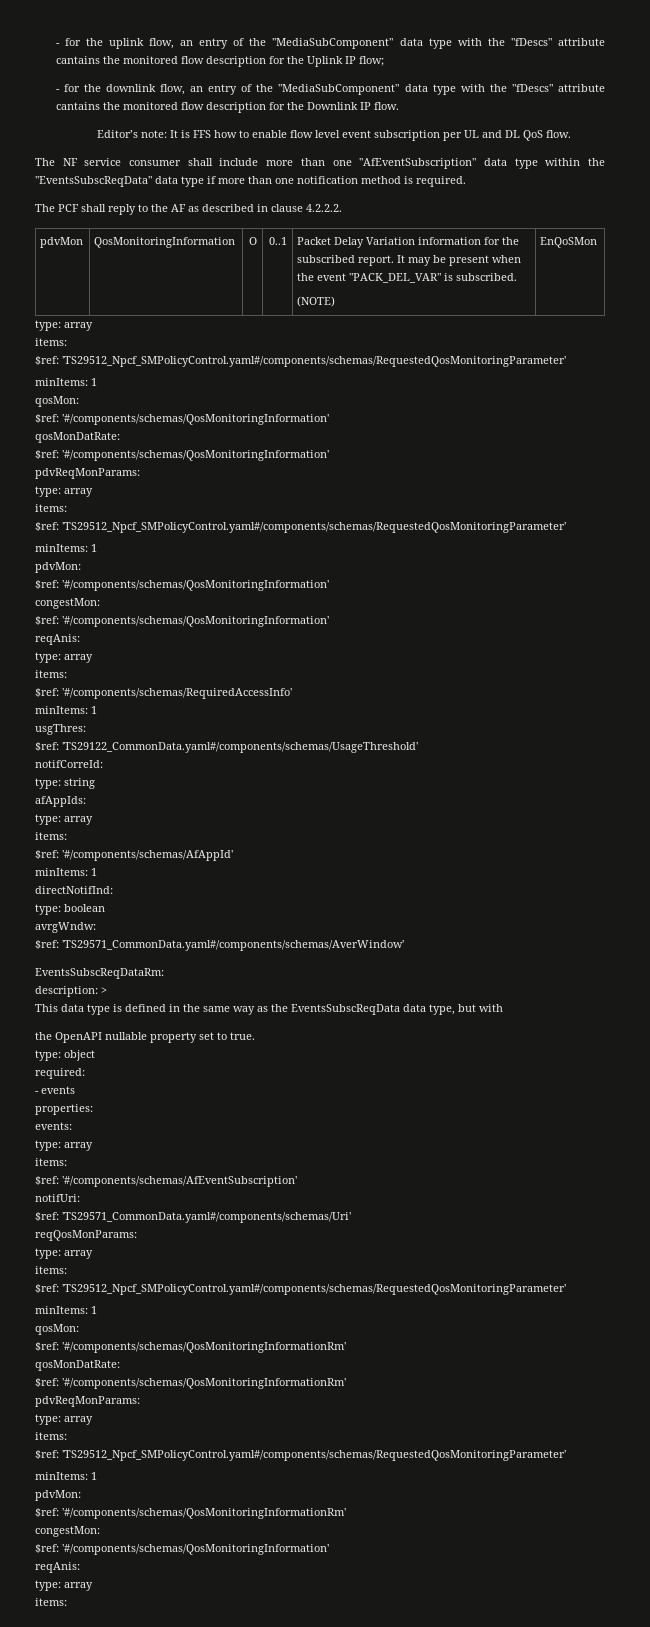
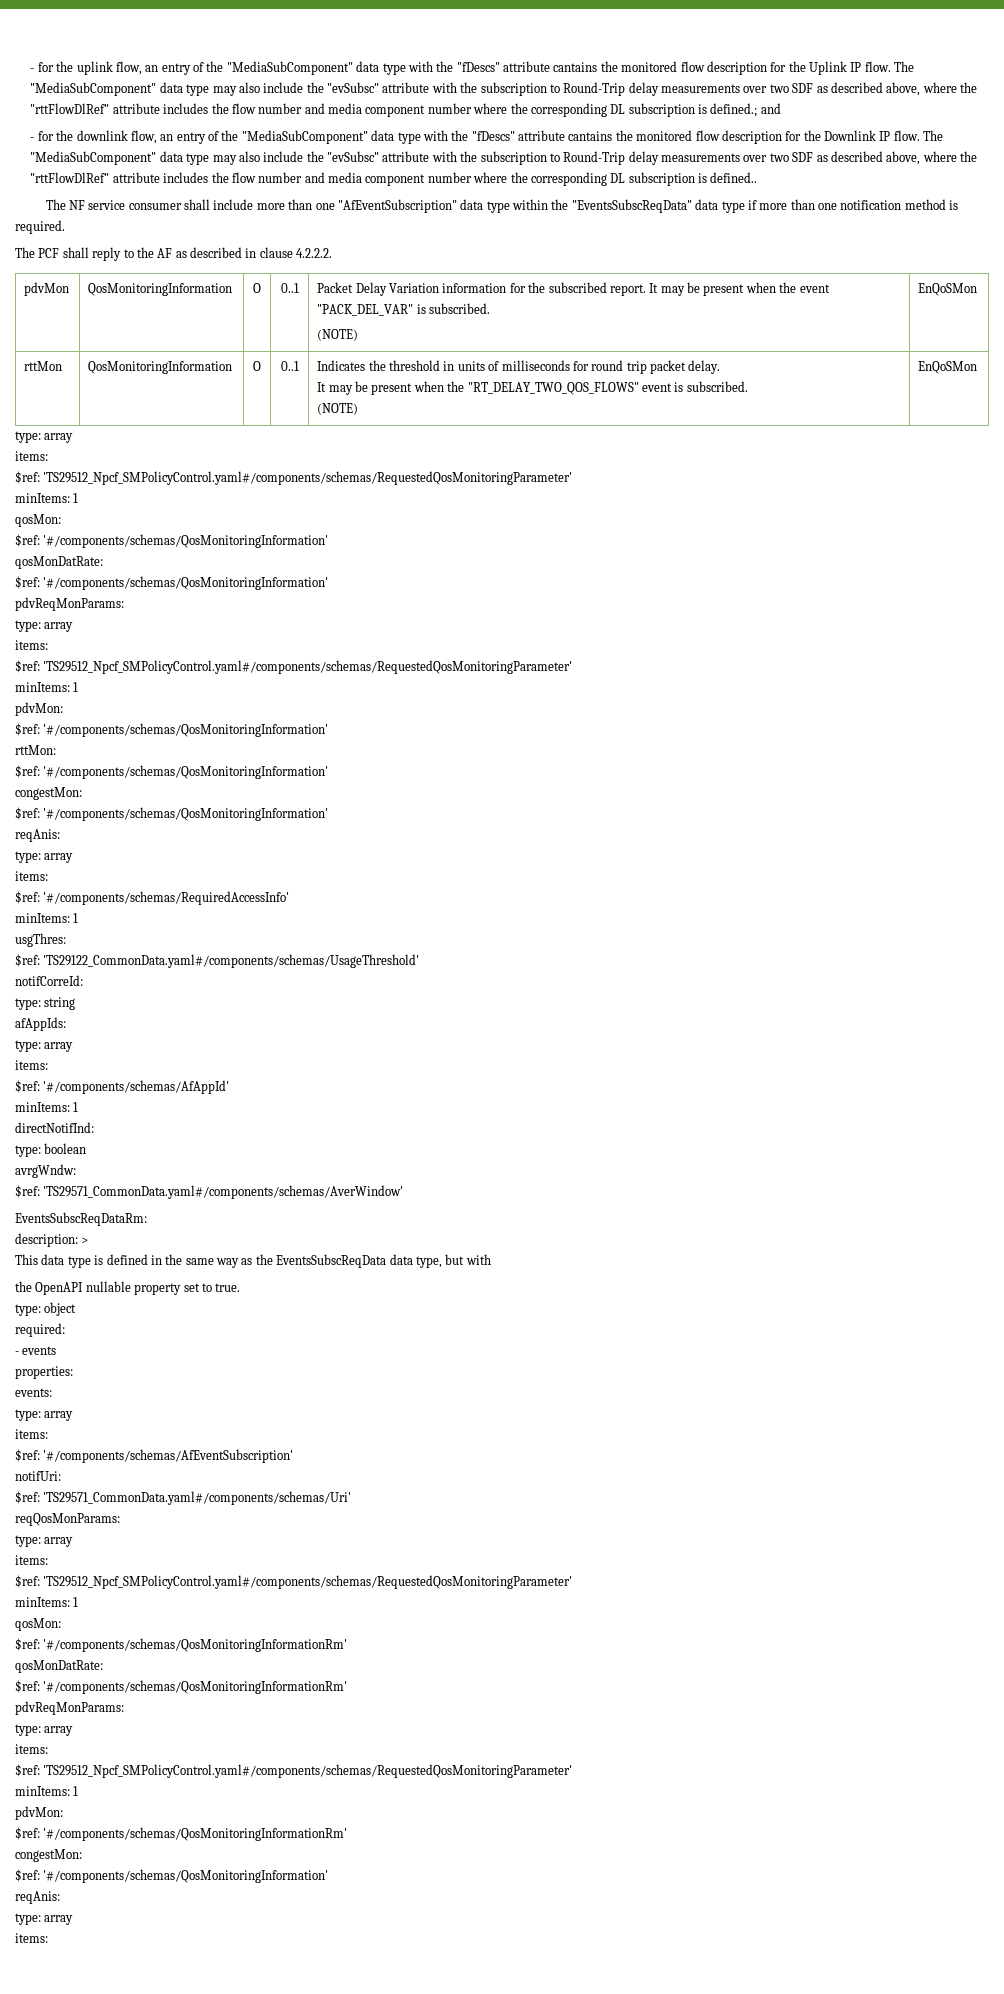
- - for the uplink flow, an entry of the "MediaSubComponent" data type with the "fDescs" attribute cantains the monitored flow description for the Uplink IP flow;
+ - for the uplink flow, an entry of the "MediaSubComponent" data type with the "fDescs" attribute cantains the monitored flow description for the Uplink IP flow. The "MediaSubComponent" data type may also include the "evSubsc" attribute with the subscription to Round-Trip delay measurements over two SDF as described above, where the "rttFlowDlRef" attribute includes the flow number and media component number where the corresponding DL subscription is defined.; and
- - for the downlink flow, an entry of the "MediaSubComponent" data type with the "fDescs" attribute cantains the monitored flow description for the Downlink IP flow.
- Editor’s note: It is FFS how to enable flow level event subscription per UL and DL QoS flow.
+ - for the downlink flow, an entry of the "MediaSubComponent" data type with the "fDescs" attribute cantains the monitored flow description for the Downlink IP flow. The "MediaSubComponent" data type may also include the "evSubsc" attribute with the subscription to Round-Trip delay measurements over two SDF as described above, where the "rttFlowDlRef" attribute includes the flow number and media component number where the corresponding DL subscription is defined..
+ rttMon | QosMonitoringInformation | O | 0..1 | Indicates the threshold in units of milliseconds for round trip packet delay.
+ It may be present when the "RT_DELAY_TWO_QOS_FLOWS" event is subscribed.
+ (NOTE) | EnQoSMon
+ rttMon:
+ $ref: '#/components/schemas/QosMonitoringInformation'

